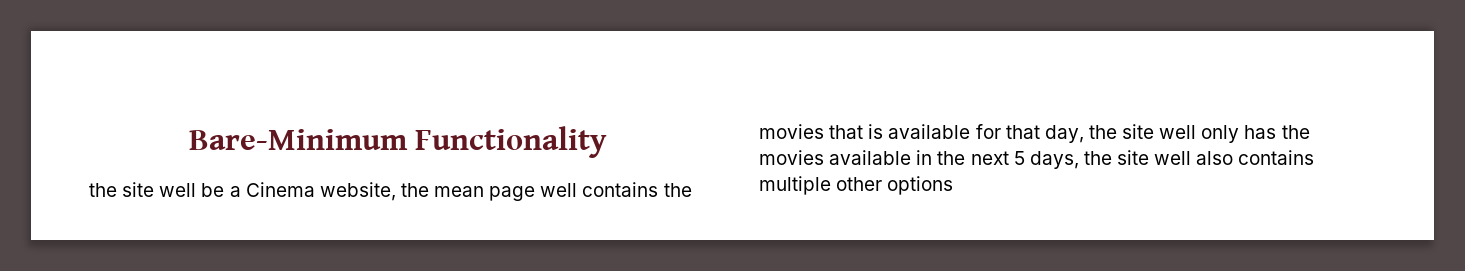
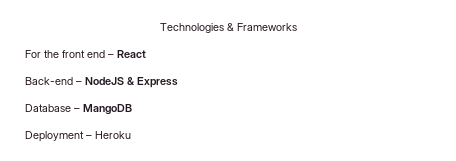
- Bare-Minimum Functionality
- the site well be a Cinema website, the mean page well contains the movies that is available for that day, the site well only has the movies available in the next 5 days, the site well also contains multiple other options
+ Technologies & Frameworks
+ For the front end – React
+ Back-end – NodeJS & Express
+ Database – MangoDB
+ Deployment – Heroku

